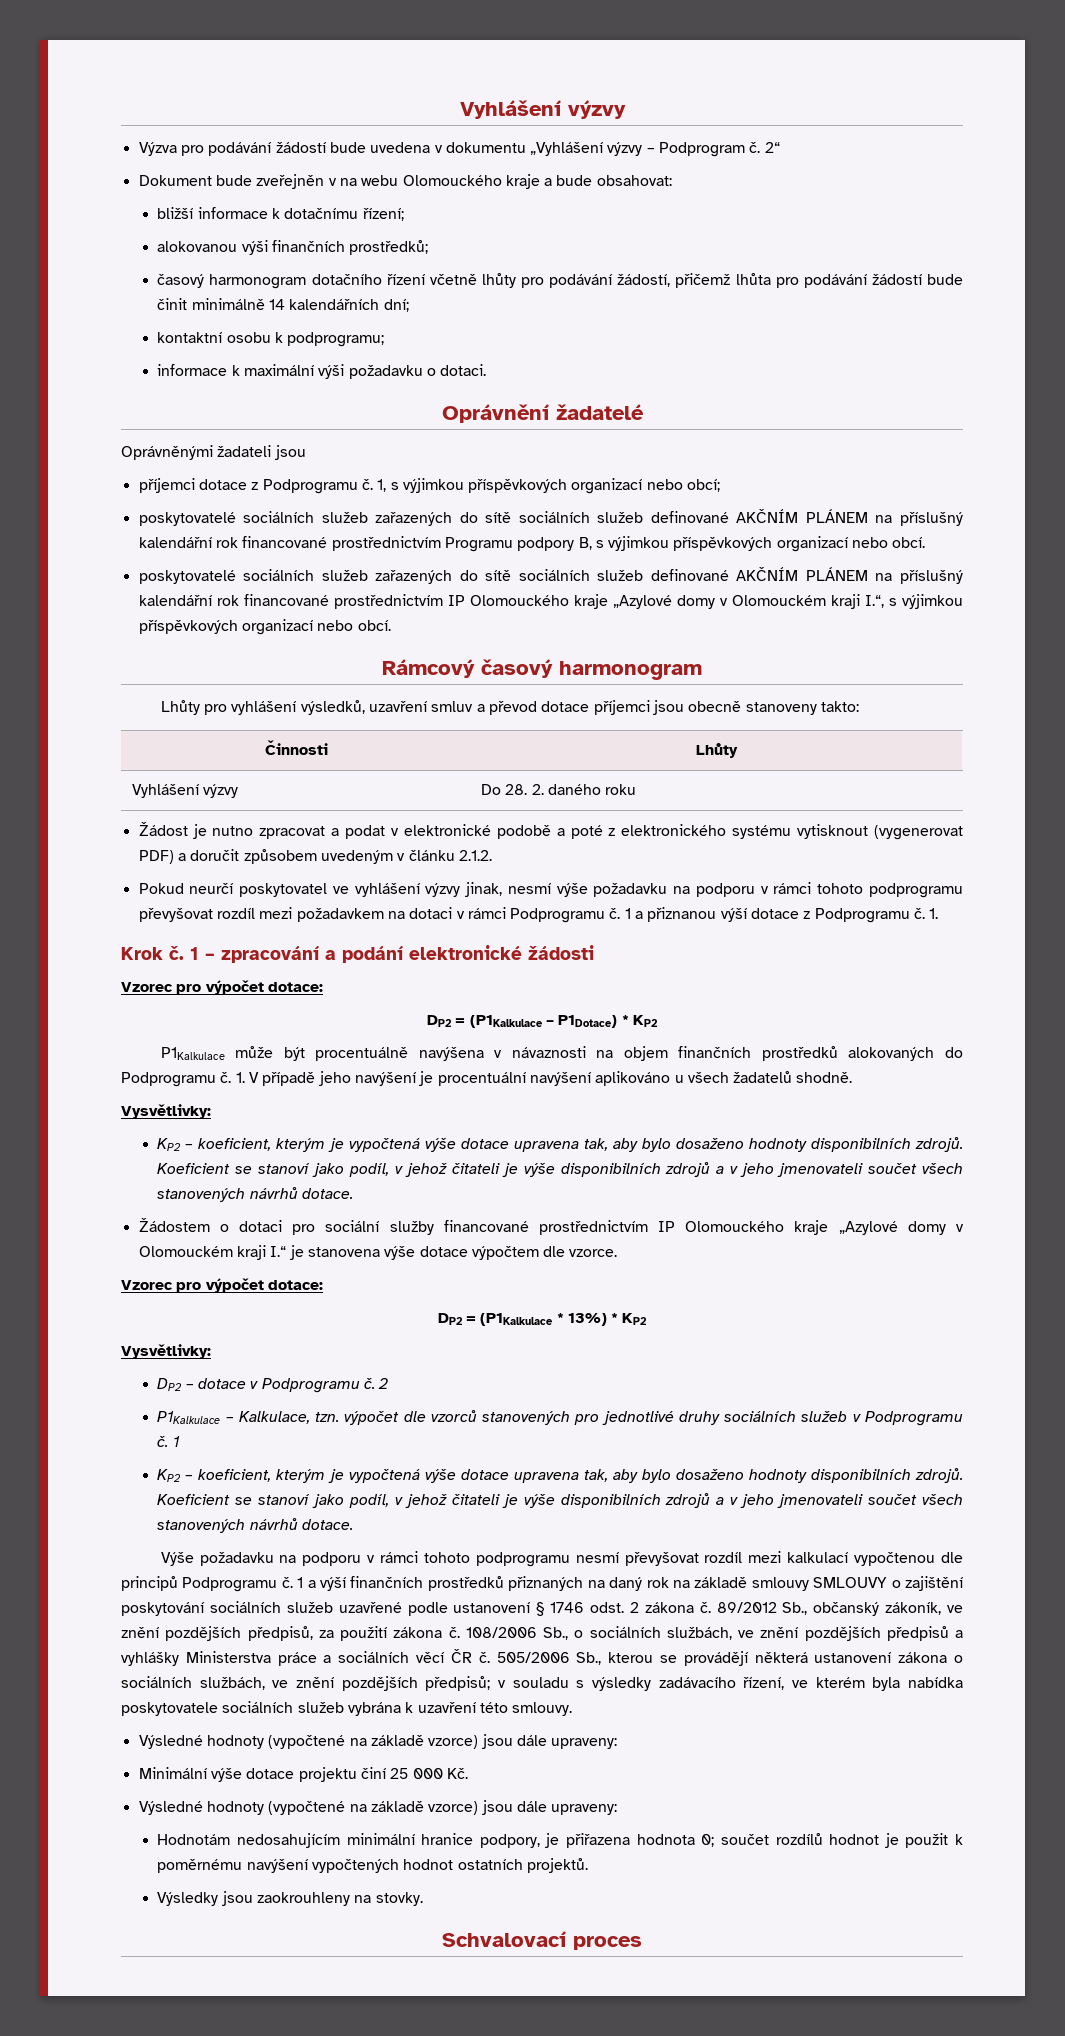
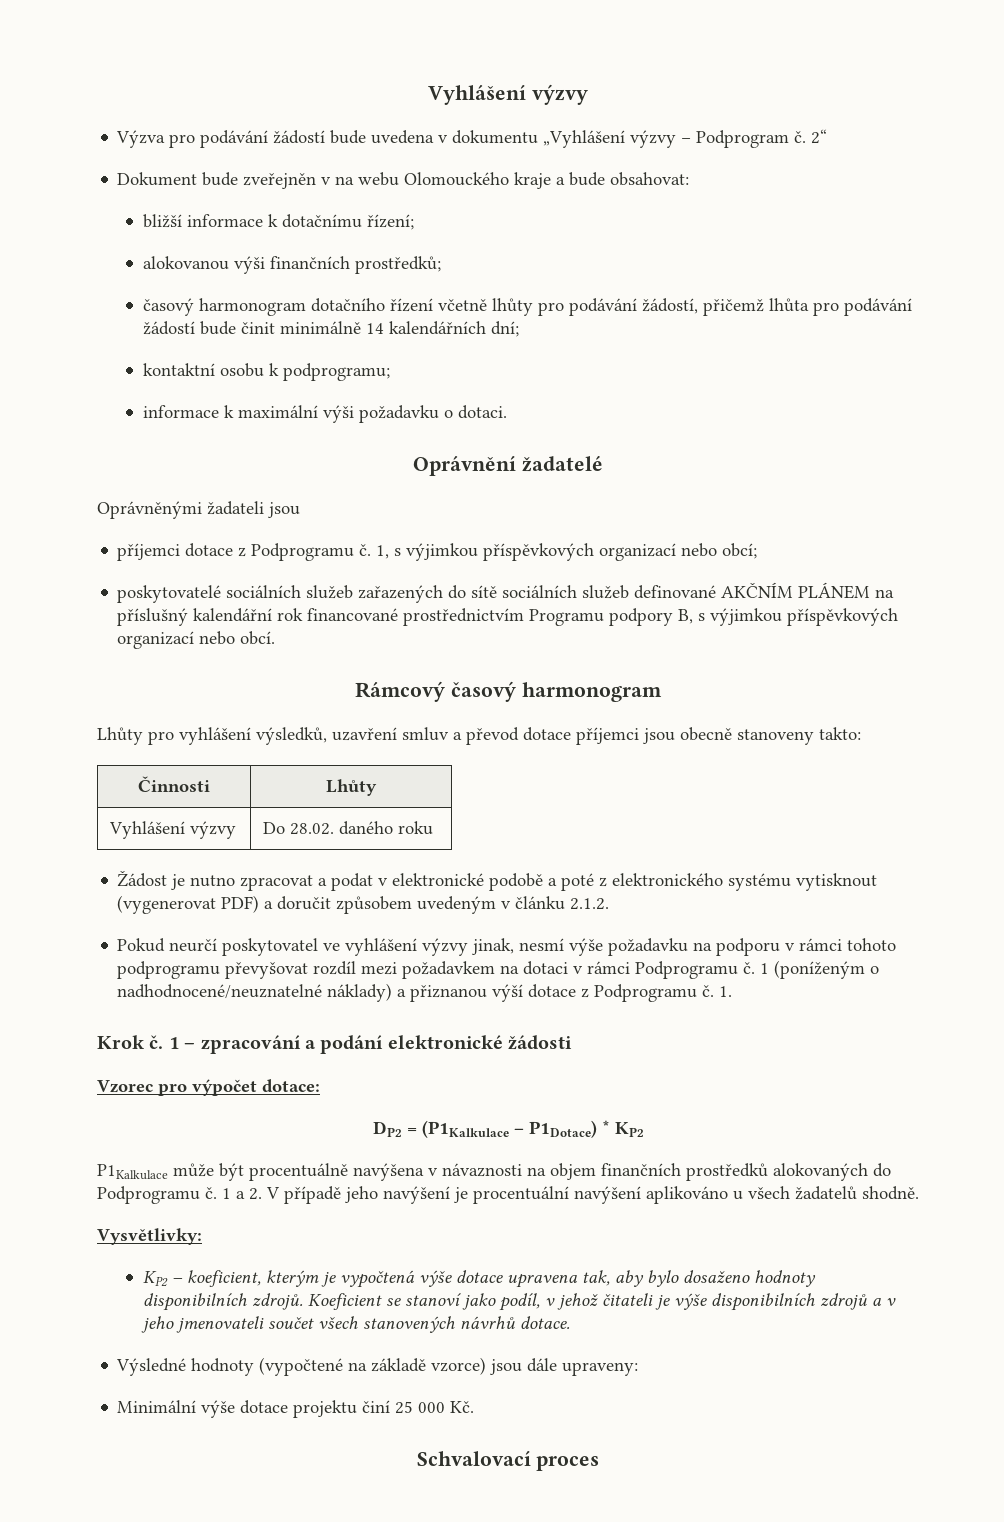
- poskytovatelé sociálních služeb zařazených do sítě sociálních služeb definované AKČNÍM PLÁNEM na příslušný kalendářní rok financované prostřednictvím IP Olomouckého kraje „Azylové domy v Olomouckém kraji I.“, s výjimkou příspěvkových organizací nebo obcí.
- Vyhlášení výzvy | Do 28. 2. daného roku
+ Vyhlášení výzvy | Do 28.02. daného roku
- 1 a přiznanou výší dotace z Podprogramu č.
+ 1 (poníženým o nadhodnocené/neuznatelné náklady) a přiznanou výší dotace z Podprogramu č.
- 1. V případě jeho navýšení je procentuální navýšení aplikováno u všech žadatelů shodně.
+ 1 a 2. V případě jeho navýšení je procentuální navýšení aplikováno u všech žadatelů shodně.
- Žádostem o dotaci pro sociální služby financované prostřednictvím IP Olomouckého kraje „Azylové domy v Olomouckém kraji I.“ je stanovena výše dotace výpočtem dle vzorce.
- Vzorec pro výpočet dotace:
- DP2 = (P1Kalkulace * 13%) * KP2
- Vysvětlivky:
- DP2 – dotace v Podprogramu č. 2
- P1Kalkulace – Kalkulace, tzn. výpočet dle vzorců stanovených pro jednotlivé druhy sociálních služeb v Podprogramu č. 1
- KP2 – koeficient, kterým je vypočtená výše dotace upravena tak, aby bylo dosaženo hodnoty disponibilních zdrojů. Koeficient se stanoví jako podíl, v jehož čitateli je výše disponibilních zdrojů a v jeho jmenovateli součet všech stanovených návrhů dotace.
- Výše požadavku na podporu v rámci tohoto podprogramu nesmí převyšovat rozdíl mezi kalkulací vypočtenou dle principů Podprogramu č. 1 a výší finančních prostředků přiznaných na daný rok na základě smlouvy SMLOUVY o zajištění poskytování sociálních služeb uzavřené podle ustanovení § 1746 odst. 2 zákona č. 89/2012 Sb., občanský zákoník, ve znění pozdějších předpisů, za použití zákona č. 108/2006 Sb., o sociálních službách, ve znění pozdějších předpisů a vyhlášky Ministerstva práce a sociálních věcí ČR č. 505/2006 Sb., kterou se provádějí některá ustanovení zákona o sociálních službách, ve znění pozdějších předpisů; v souladu s výsledky zadávacího řízení, ve kterém byla nabídka poskytovatele sociálních služeb vybrána k uzavření této smlouvy.
  Minimální výše dotace projektu činí 25 000 Kč.
- Výsledné hodnoty (vypočtené na základě vzorce) jsou dále upraveny:
- Hodnotám nedosahujícím minimální hranice podpory, je přiřazena hodnota 0; součet rozdílů hodnot je použit k poměrnému navýšení vypočtených hodnot ostatních projektů.
- Výsledky jsou zaokrouhleny na stovky.

